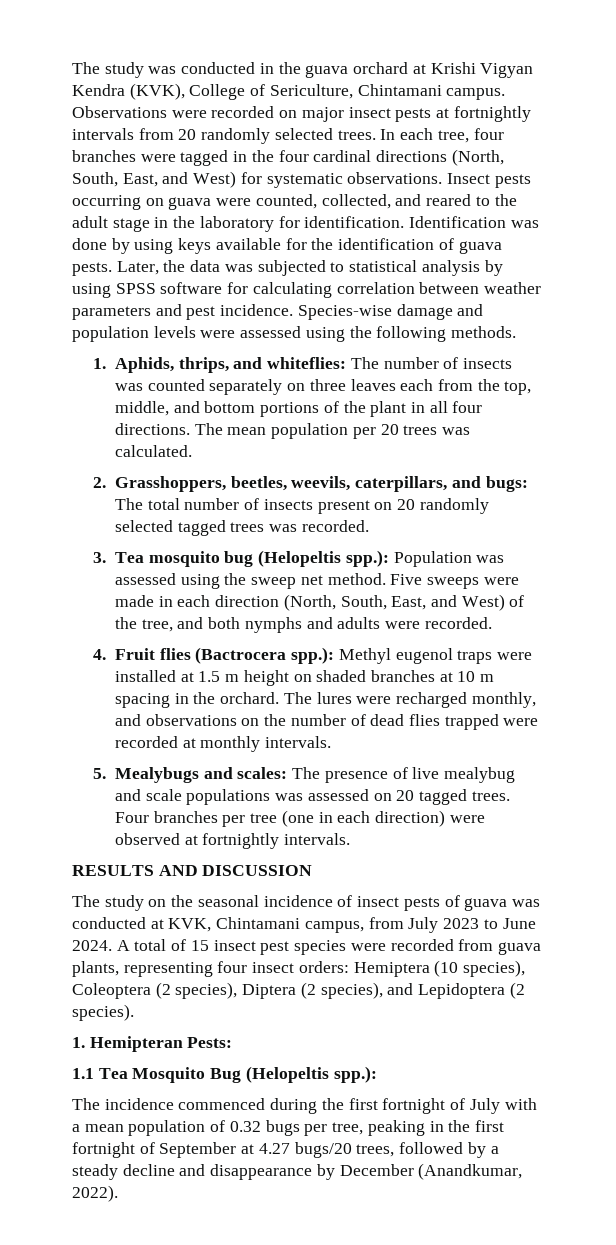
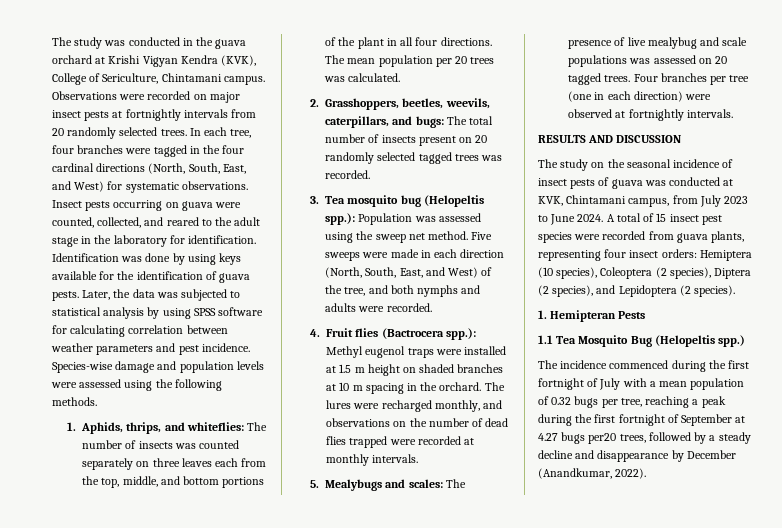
- 1. Hemipteran Pests:
+ 1. Hemipteran Pests
- 1.1 Tea Mosquito Bug (Helopeltis spp.):
+ 1.1 Tea Mosquito Bug (Helopeltis spp.)
- The incidence commenced during the first fortnight of July with a mean population of 0.32 bugs per tree, peaking in the first fortnight of September at 4.27 bugs/20 trees, followed by a steady decline and disappearance by December (Anandkumar, 2022).
+ The incidence commenced during the first fortnight of July with a mean population of 0.32 bugs per tree, reaching a peak during the first fortnight of September at 4.27 bugs per20 trees, followed by a steady decline and disappearance by December (Anandkumar, 2022).

